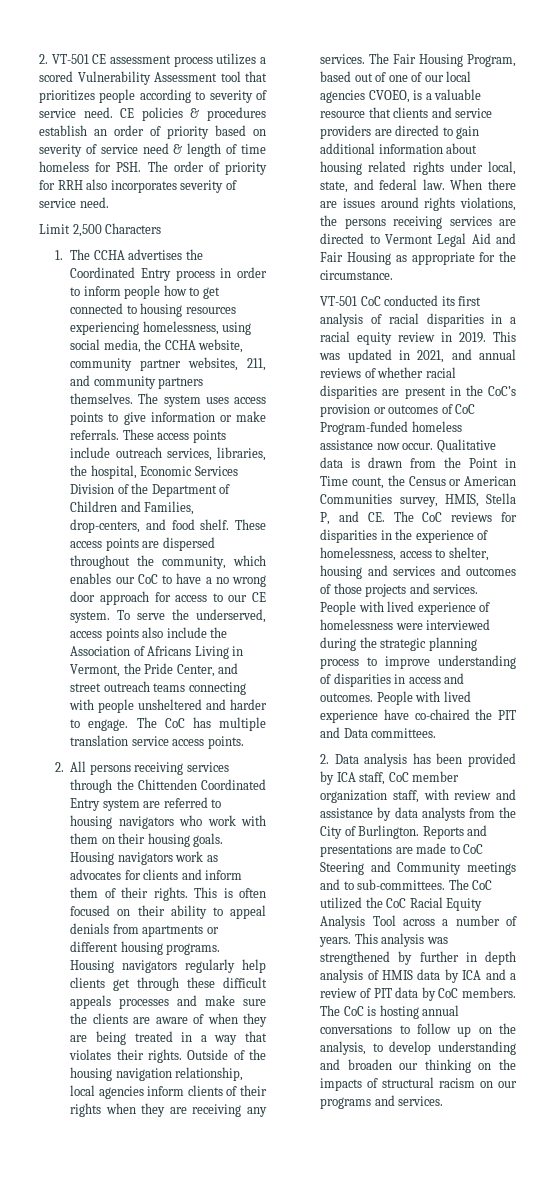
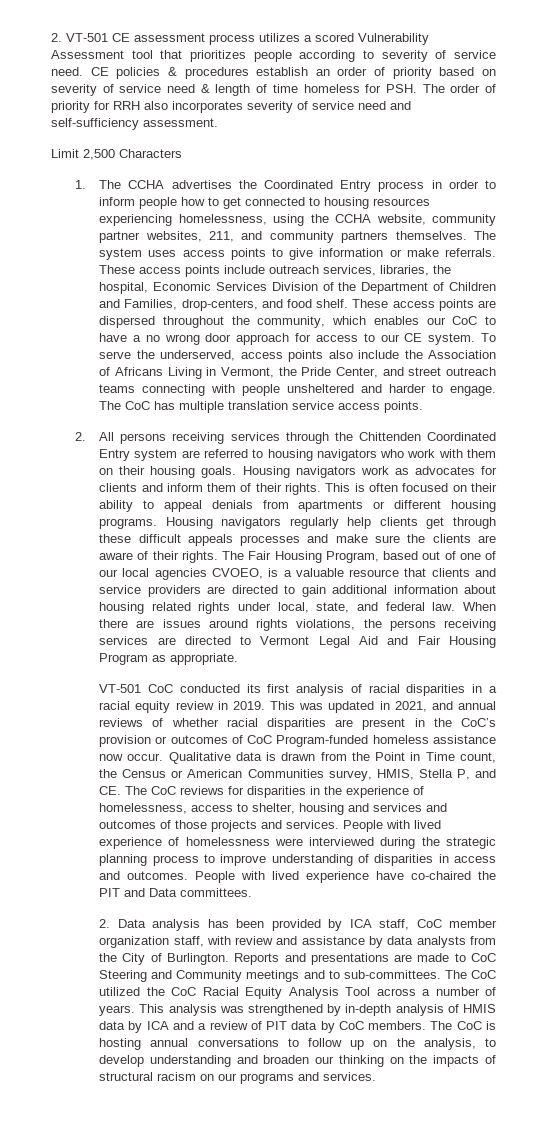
- CE policies & procedures establish an order of priority based on severity of service need & length of time homeless for PSH. The order of priority for RRH also incorporates severity of service need.
+ CE policies & procedures establish an order of priority based on severity of service need & length of time homeless for PSH. The order of priority for RRH also incorporates severity of service need and self-sufficiency assessment.
- 1. The CCHA advertises the Coordinated Entry process in order to inform people how to get connected to housing resources experiencing homelessness, using social media, the CCHA website, community partner websites, 211, and community partners themselves.
+ 1. The CCHA advertises the Coordinated Entry process in order to inform people how to get connected to housing resources experiencing homelessness, using the CCHA website, community partner websites, 211, and community partners themselves.
- Housing navigators regularly help clients get through these difficult appeals processes and make sure the clients are aware of when they are being treated in a way that violates their rights. Outside of the housing navigation relationship, local agencies inform clients of their rights when they are receiving any services.
+ Housing navigators regularly help clients get through these difficult appeals processes and make sure the clients are aware of their rights.
- When there are issues around rights violations, the persons receiving services are directed to Vermont Legal Aid and Fair Housing as appropriate for the circumstance.
+ When there are issues around rights violations, the persons receiving services are directed to Vermont Legal Aid and Fair Housing Program as appropriate.
- This analysis was strengthened by further in depth analysis of HMIS data by ICA and a review of PIT data by CoC members.
+ This analysis was strengthened by in-depth analysis of HMIS data by ICA and a review of PIT data by CoC members.

